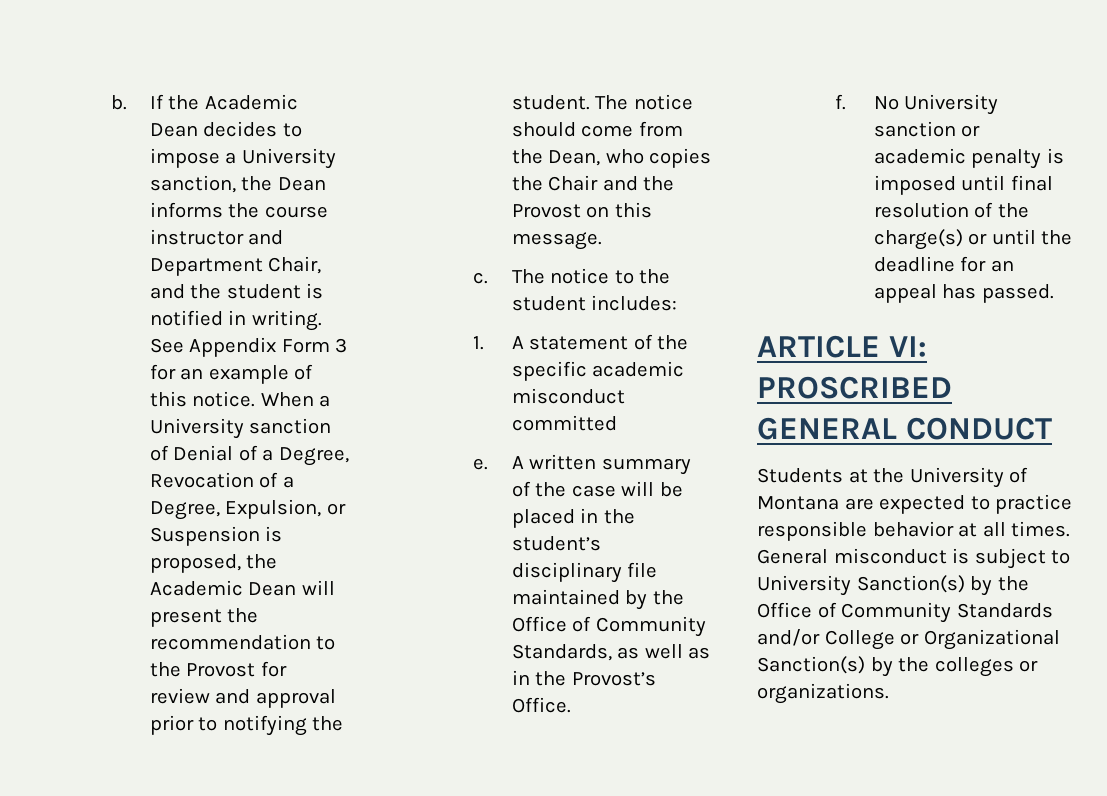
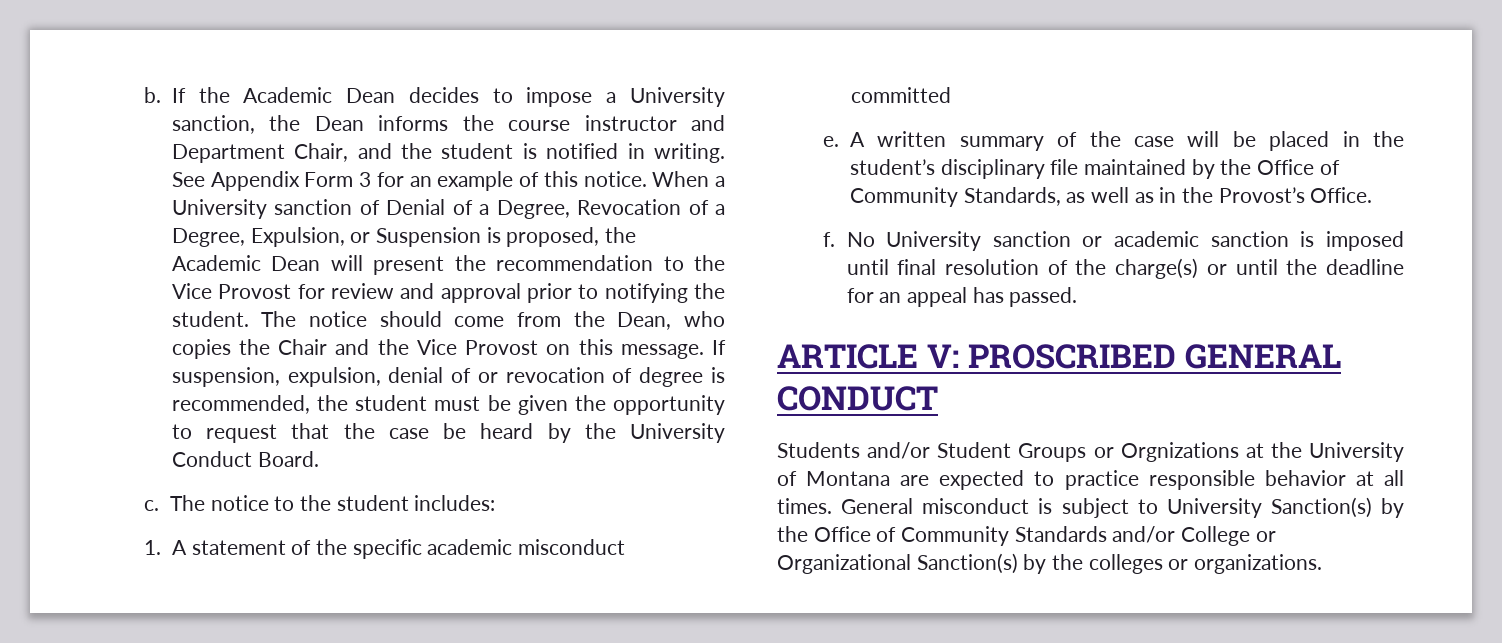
- When a University sanction of Denial of a Degree, Revocation of a Degree, Expulsion, or Suspension is proposed, the Academic Dean will present the recommendation to the Provost for review and approval prior to notifying the student.
+ When a University sanction of Denial of a Degree, Revocation of a Degree, Expulsion, or Suspension is proposed, the Academic Dean will present the recommendation to the Vice Provost for review and approval prior to notifying the student.
- The notice should come from the Dean, who copies the Chair and the Provost on this message.
+ The notice should come from the Dean, who copies the Chair and the Vice Provost on this message. If suspension, expulsion, denial of or revocation of degree is recommended, the student must be given the opportunity to request that the case be heard by the University Conduct Board.
- No University sanction or academic penalty is imposed until final resolution of the charge(s) or until the deadline for an appeal has passed.
+ No University sanction or academic sanction is imposed until final resolution of the charge(s) or until the deadline for an appeal has passed.
- ARTICLE VI: PROSCRIBED GENERAL CONDUCT
+ ARTICLE V: PROSCRIBED GENERAL CONDUCT
- Students at the University of Montana are expected to practice responsible behavior at all times.
+ Students and/or Student Groups or Orgnizations at the University of Montana are expected to practice responsible behavior at all times.

